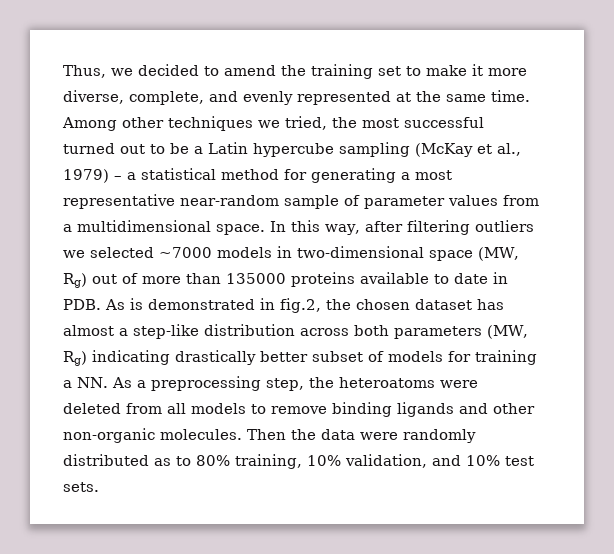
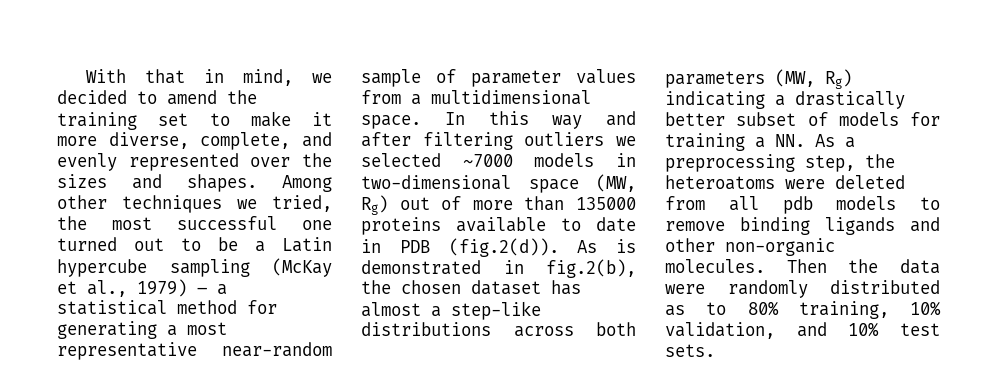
- Thus, we decided to amend the training set to make it more diverse, complete, and evenly represented at the same time.
+ With that in mind, we decided to amend the training set to make it more diverse, complete, and evenly represented over the sizes and shapes.
- Among other techniques we tried, the most successful turned out to be a Latin hypercube sampling (McKay et al., 1979) – a statistical method for generating a most representative near-random sample of parameter values from a multidimensional space.
+ Among other techniques we tried, the most successful one turned out to be a Latin hypercube sampling (McKay et al., 1979) – a statistical method for generating a most representative near-random sample of parameter values from a multidimensional space.
- In this way, after filtering outliers we selected ~7000 models in two-dimensional space (MW, Rg) out of more than 135000 proteins available to date in PDB. As is demonstrated in fig.2, the chosen dataset has almost a step-like distribution across both parameters (MW, Rg) indicating drastically better subset of models for training a NN. As a preprocessing step, the heteroatoms were deleted from all models to remove binding ligands and other non-organic molecules.
+ In this way and after filtering outliers we selected ~7000 models in two-dimensional space (MW, Rg) out of more than 135000 proteins available to date in PDB (fig.2(d)). As is demonstrated in fig.2(b), the chosen dataset has almost a step-like distributions across both parameters (MW, Rg) indicating a drastically better subset of models for training a NN. As a preprocessing step, the heteroatoms were deleted from all pdb models to remove binding ligands and other non-organic molecules.

